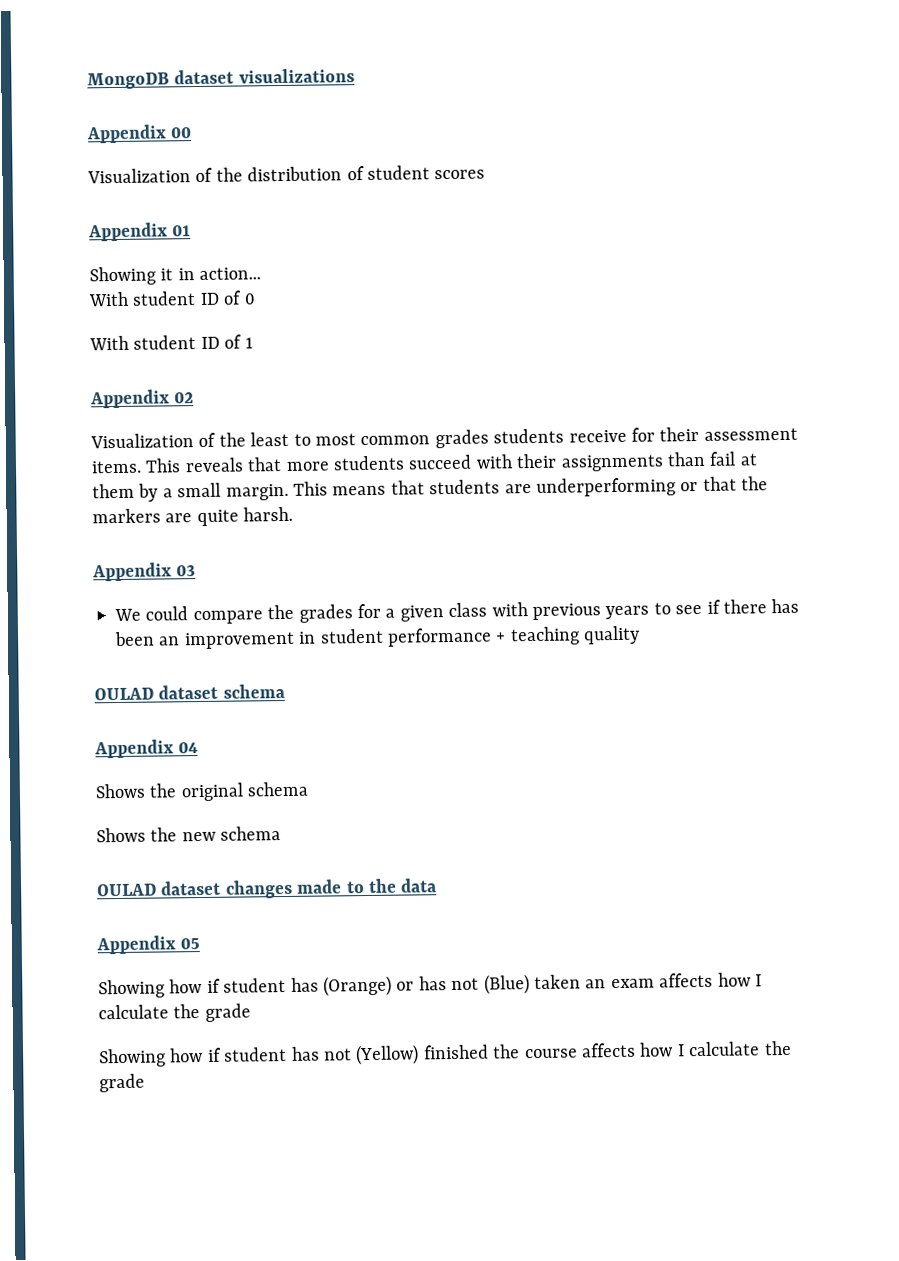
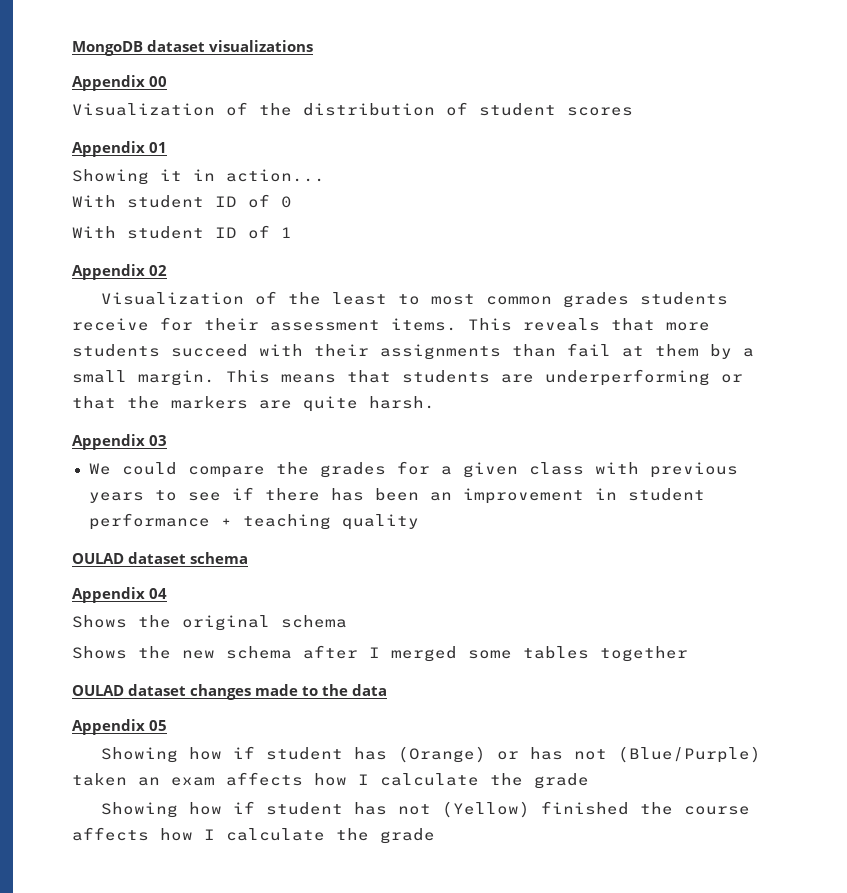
- Shows the new schema
+ Shows the new schema after I merged some tables together
- Showing how if student has (Orange) or has not (Blue) taken an exam affects how I calculate the grade
+ Showing how if student has (Orange) or has not (Blue/Purple) taken an exam affects how I calculate the grade

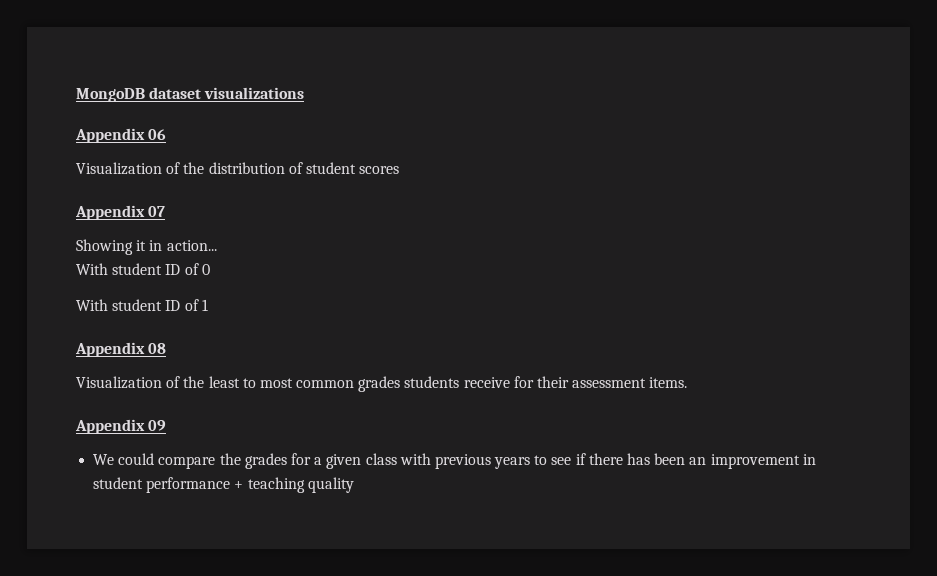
- Appendix 00
+ Appendix 06
- Appendix 01
+ Appendix 07
- Appendix 02
+ Appendix 08
- Visualization of the least to most common grades students receive for their assessment items. This reveals that more students succeed with their assignments than fail at them by a small margin. This means that students are underperforming or that the markers are quite harsh.
- Appendix 03
+ Visualization of the least to most common grades students receive for their assessment items.
+ Appendix 09
- OULAD dataset schema
- Appendix 04
- Shows the original schema
- Shows the new schema after I merged some tables together
- OULAD dataset changes made to the data
- Appendix 05
- Showing how if student has (Orange) or has not (Blue/Purple) taken an exam affects how I calculate the grade
- Showing how if student has not (Yellow) finished the course affects how I calculate the grade

